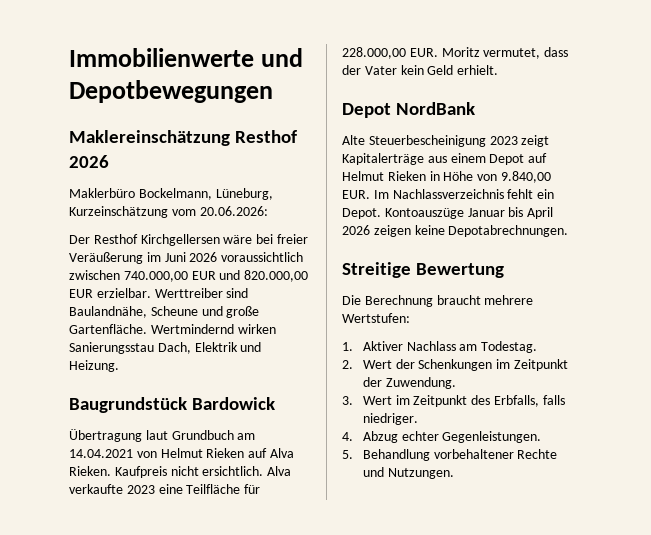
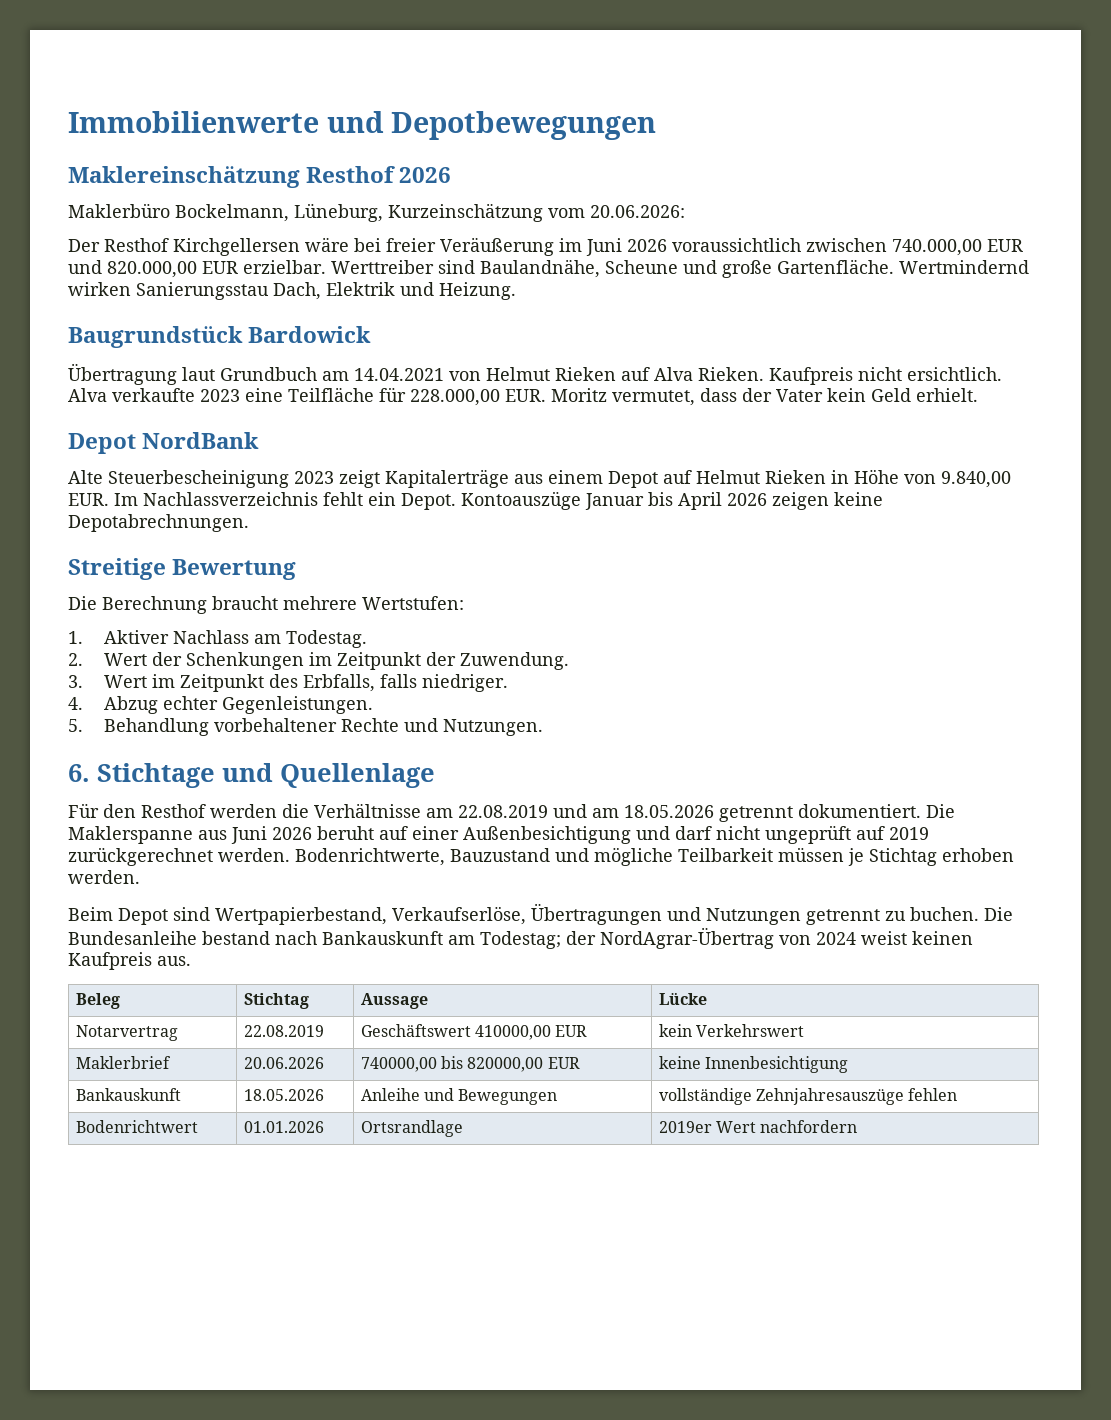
+ 6. Stichtage und Quellenlage
+ Für den Resthof werden die Verhältnisse am 22.08.2019 und am 18.05.2026 getrennt dokumentiert. Die Maklerspanne aus Juni 2026 beruht auf einer Außenbesichtigung und darf nicht ungeprüft auf 2019 zurückgerechnet werden. Bodenrichtwerte, Bauzustand und mögliche Teilbarkeit müssen je Stichtag erhoben werden.
+ Beim Depot sind Wertpapierbestand, Verkaufserlöse, Übertragungen und Nutzungen getrennt zu buchen. Die Bundesanleihe bestand nach Bankauskunft am Todestag; der NordAgrar-Übertrag von 2024 weist keinen Kaufpreis aus.
+ Beleg | Stichtag | Aussage | Lücke
+ Notarvertrag | 22.08.2019 | Geschäftswert 410000,00 EUR | kein Verkehrswert
+ Maklerbrief | 20.06.2026 | 740000,00 bis 820000,00 EUR | keine Innenbesichtigung
+ Bankauskunft | 18.05.2026 | Anleihe und Bewegungen | vollständige Zehnjahresauszüge fehlen
+ Bodenrichtwert | 01.01.2026 | Ortsrandlage | 2019er Wert nachfordern

